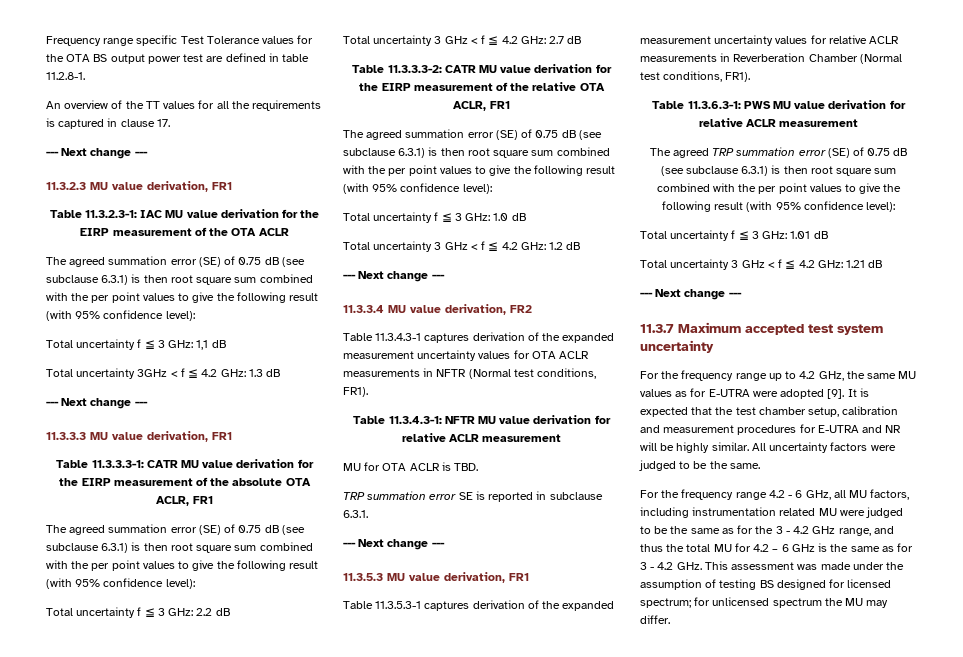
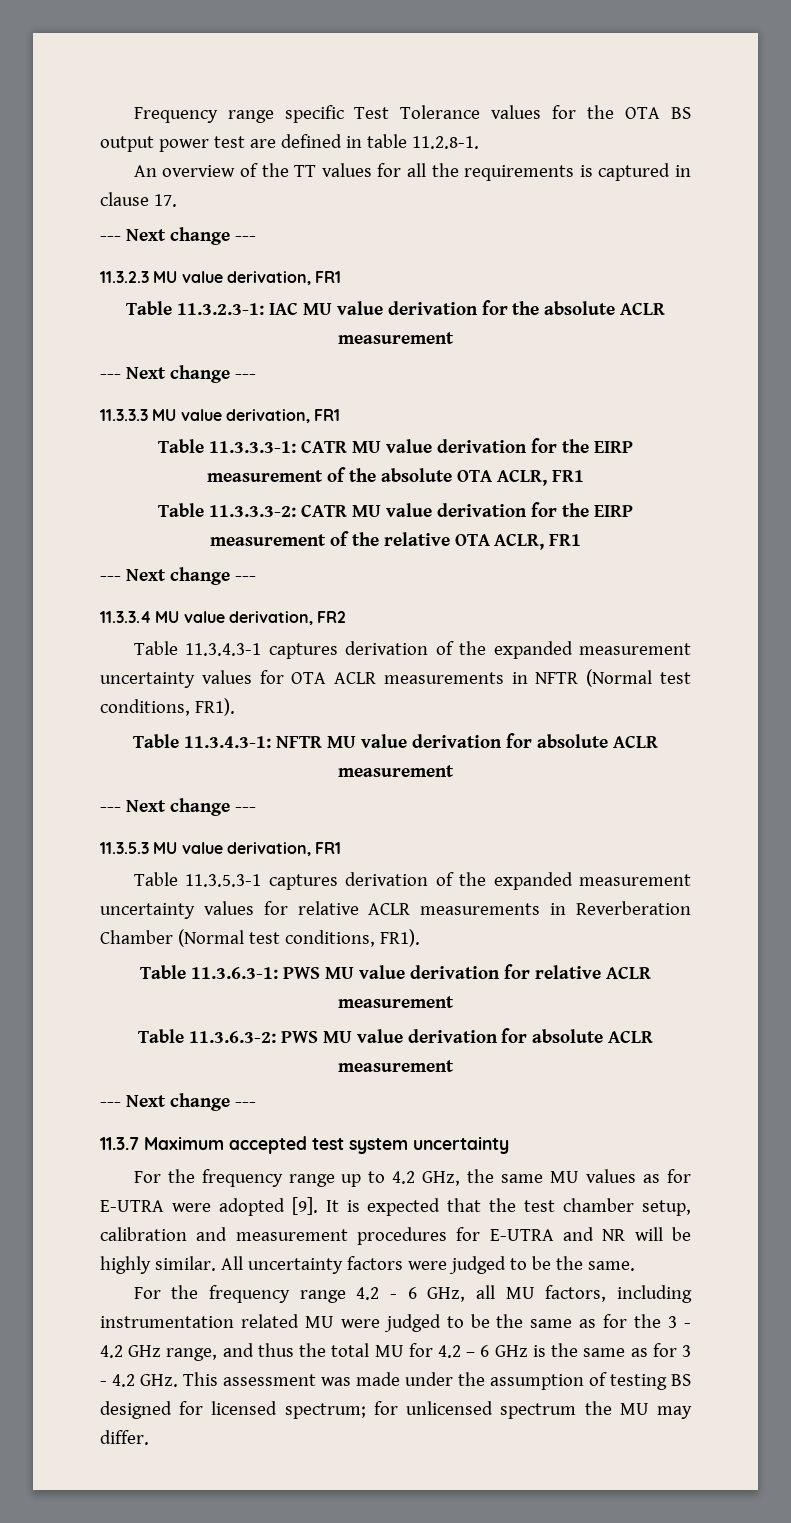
- Table 11.3.2.3-1: IAC MU value derivation for the EIRP measurement of the OTA ACLR
- The agreed summation error (SE) of 0.75 dB (see subclause 6.3.1) is then root square sum combined with the per point values to give the following result (with 95% confidence level):
- Total uncertainty f ≦ 3 GHz: 1,1 dB
- Total uncertainty 3GHz < f ≦ 4.2 GHz: 1.3 dB
+ Table 11.3.2.3-1: IAC MU value derivation for the absolute ACLR measurement
  Table 11.3.3.3-1: CATR MU value derivation for the EIRP measurement of the absolute OTA ACLR, FR1
- The agreed summation error (SE) of 0.75 dB (see subclause 6.3.1) is then root square sum combined with the per point values to give the following result (with 95% confidence level):
- Total uncertainty f ≦ 3 GHz: 2.2 dB
- Total uncertainty 3 GHz < f ≦ 4.2 GHz: 2.7 dB
  Table 11.3.3.3-2: CATR MU value derivation for the EIRP measurement of the relative OTA ACLR, FR1
- The agreed summation error (SE) of 0.75 dB (see subclause 6.3.1) is then root square sum combined with the per point values to give the following result (with 95% confidence level):
- Total uncertainty f ≦ 3 GHz: 1.0 dB
- Total uncertainty 3 GHz < f ≦ 4.2 GHz: 1.2 dB
- Table 11.3.4.3-1: NFTR MU value derivation for relative ACLR measurement
- MU for OTA ACLR is TBD.
- TRP summation error SE is reported in subclause 6.3.1.
+ Table 11.3.4.3-1: NFTR MU value derivation for absolute ACLR measurement
- The agreed TRP summation error (SE) of 0.75 dB (see subclause 6.3.1) is then root square sum combined with the per point values to give the following result (with 95% confidence level):
- Total uncertainty f ≦ 3 GHz: 1.01 dB
- Total uncertainty 3 GHz < f ≦ 4.2 GHz: 1.21 dB
+ Table 11.3.6.3-2: PWS MU value derivation for absolute ACLR measurement

